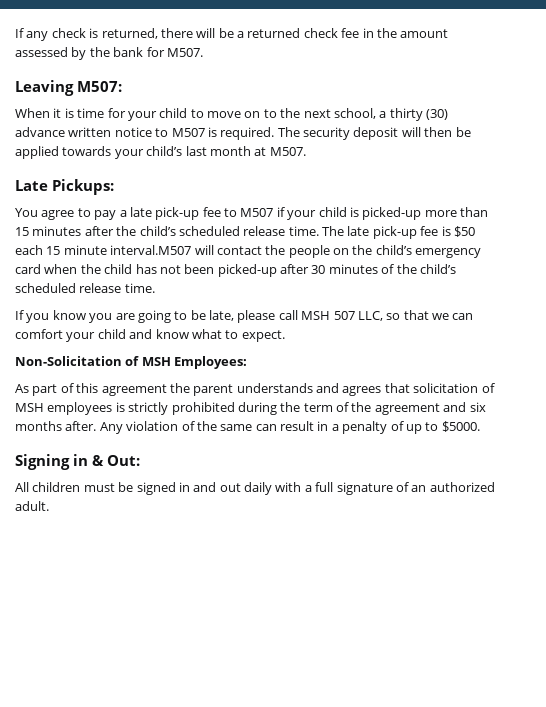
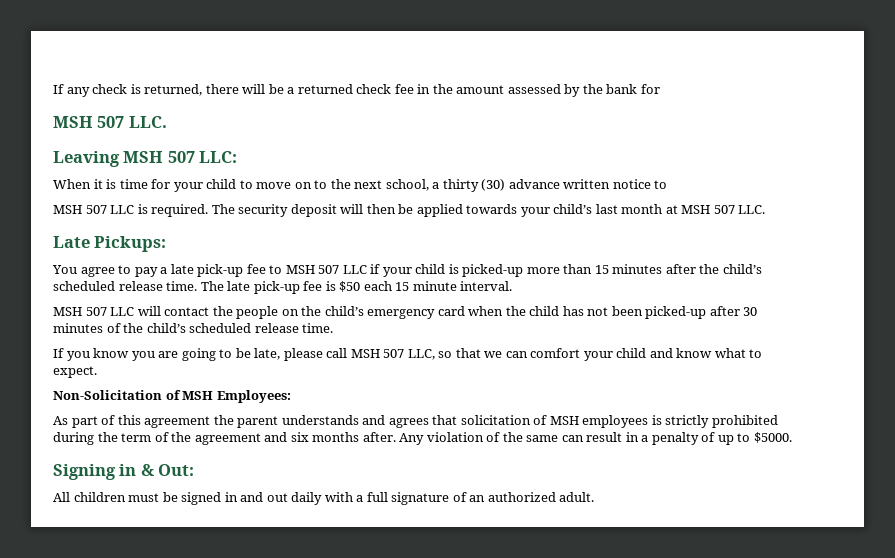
- If any check is returned, there will be a returned check fee in the amount assessed by the bank for M507.
- Leaving M507:
+ If any check is returned, there will be a returned check fee in the amount assessed by the bank for
+ MSH 507 LLC.
+ Leaving MSH 507 LLC:
- When it is time for your child to move on to the next school, a thirty (30) advance written notice to M507 is required.
+ When it is time for your child to move on to the next school, a thirty (30) advance written notice to
+ MSH 507 LLC is required.
- The security deposit will then be applied towards your child’s last month at M507.
+ The security deposit will then be applied towards your child’s last month at MSH 507 LLC.
- You agree to pay a late pick-up fee to M507 if your child is picked-up more than 15 minutes after the child’s scheduled release time.
+ You agree to pay a late pick-up fee to MSH 507 LLC if your child is picked-up more than 15 minutes after the child’s scheduled release time.
- The late pick-up fee is $50 each 15 minute interval.M507 will contact the people on the child’s emergency card when the child has not been picked-up after 30 minutes of the child’s scheduled release time.
+ The late pick-up fee is $50 each 15 minute interval.
+ MSH 507 LLC will contact the people on the child’s emergency card when the child has not been picked-up after 30 minutes of the child’s scheduled release time.

